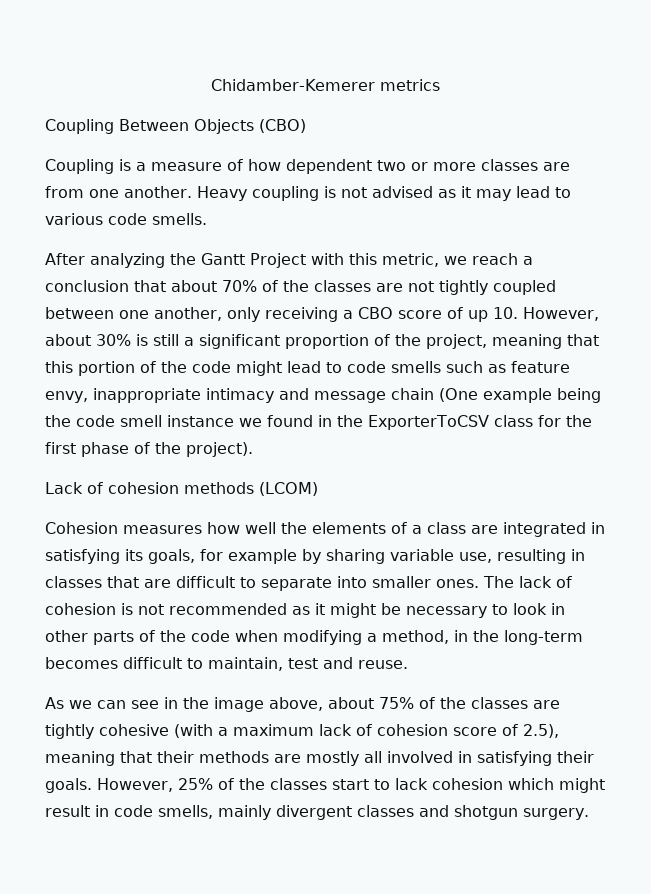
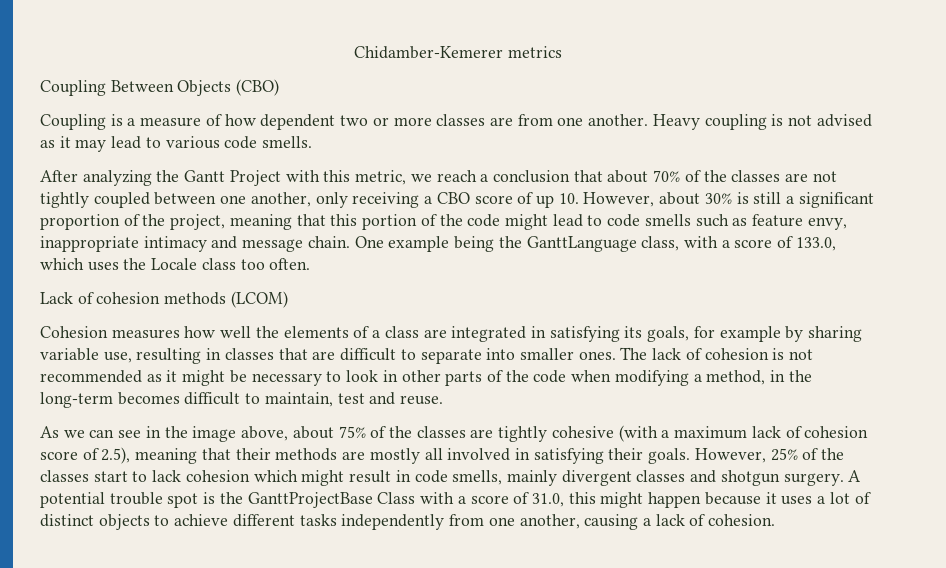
- After analyzing the Gantt Project with this metric, we reach a conclusion that about 70% of the classes are not tightly coupled between one another, only receiving a CBO score of up 10. However, about 30% is still a significant proportion of the project, meaning that this portion of the code might lead to code smells such as feature envy, inappropriate intimacy and message chain (One example being the code smell instance we found in the ExporterToCSV class for the first phase of the project).
+ After analyzing the Gantt Project with this metric, we reach a conclusion that about 70% of the classes are not tightly coupled between one another, only receiving a CBO score of up 10. However, about 30% is still a significant proportion of the project, meaning that this portion of the code might lead to code smells such as feature envy, inappropriate intimacy and message chain. One example being the GanttLanguage class, with a score of 133.0, which uses the Locale class too often.
+ A potential trouble spot is the GanttProjectBase Class with a score of 31.0, this might happen because it uses a lot of distinct objects to achieve different tasks independently from one another, causing a lack of cohesion.

